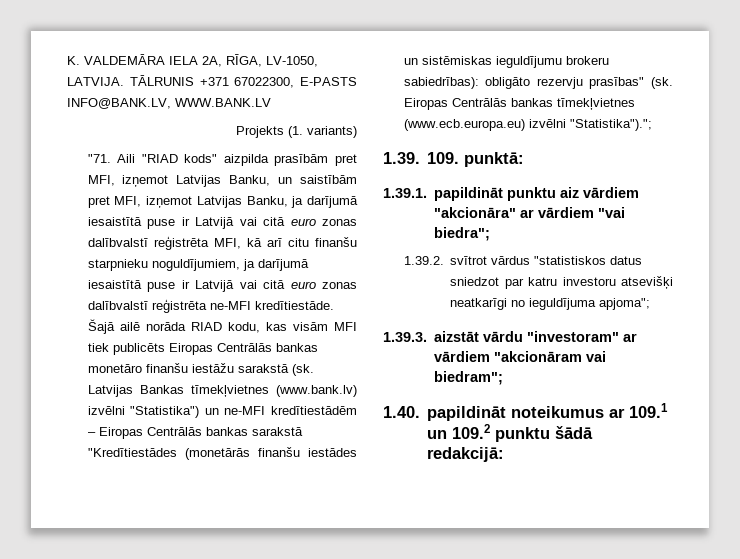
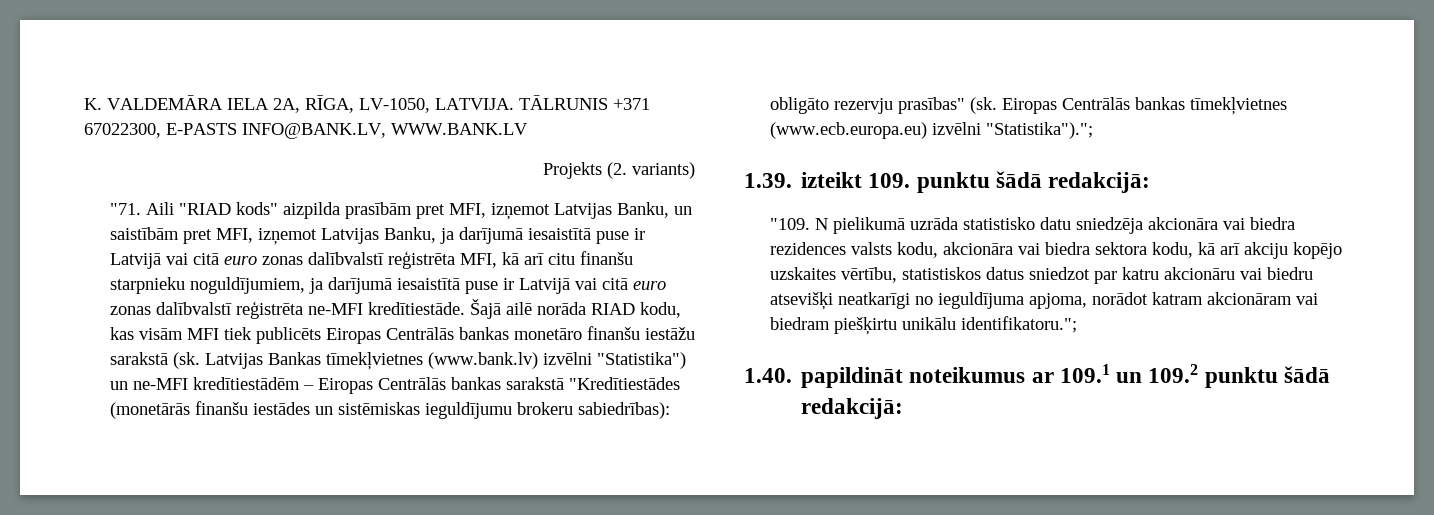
- Projekts (1. variants)
+ Projekts (2. variants)
- 1.39. 109. punktā:
- 1.39.1. papildināt punktu aiz vārdiem "akcionāra" ar vārdiem "vai biedra";
- 1.39.2. svītrot vārdus "statistiskos datus sniedzot par katru investoru atsevišķi neatkarīgi no ieguldījuma apjoma";
- 1.39.3. aizstāt vārdu "investoram" ar vārdiem "akcionāram vai biedram";
+ 1.39. izteikt 109. punktu šādā redakcijā:
+ "109. N pielikumā uzrāda statistisko datu sniedzēja akcionāra vai biedra rezidences valsts kodu, akcionāra vai biedra sektora kodu, kā arī akciju kopējo uzskaites vērtību, statistiskos datus sniedzot par katru akcionāru vai biedru atsevišķi neatkarīgi no ieguldījuma apjoma, norādot katram akcionāram vai biedram piešķirtu unikālu identifikatoru.";

